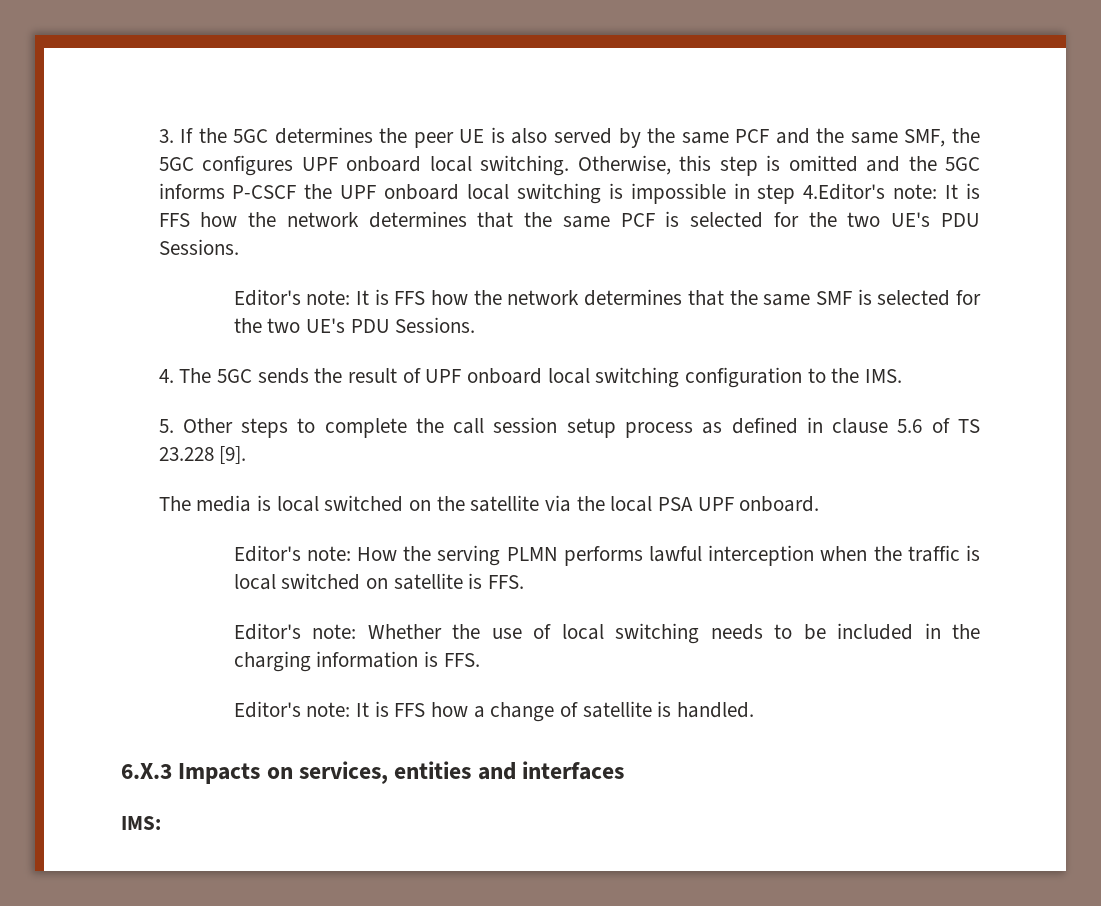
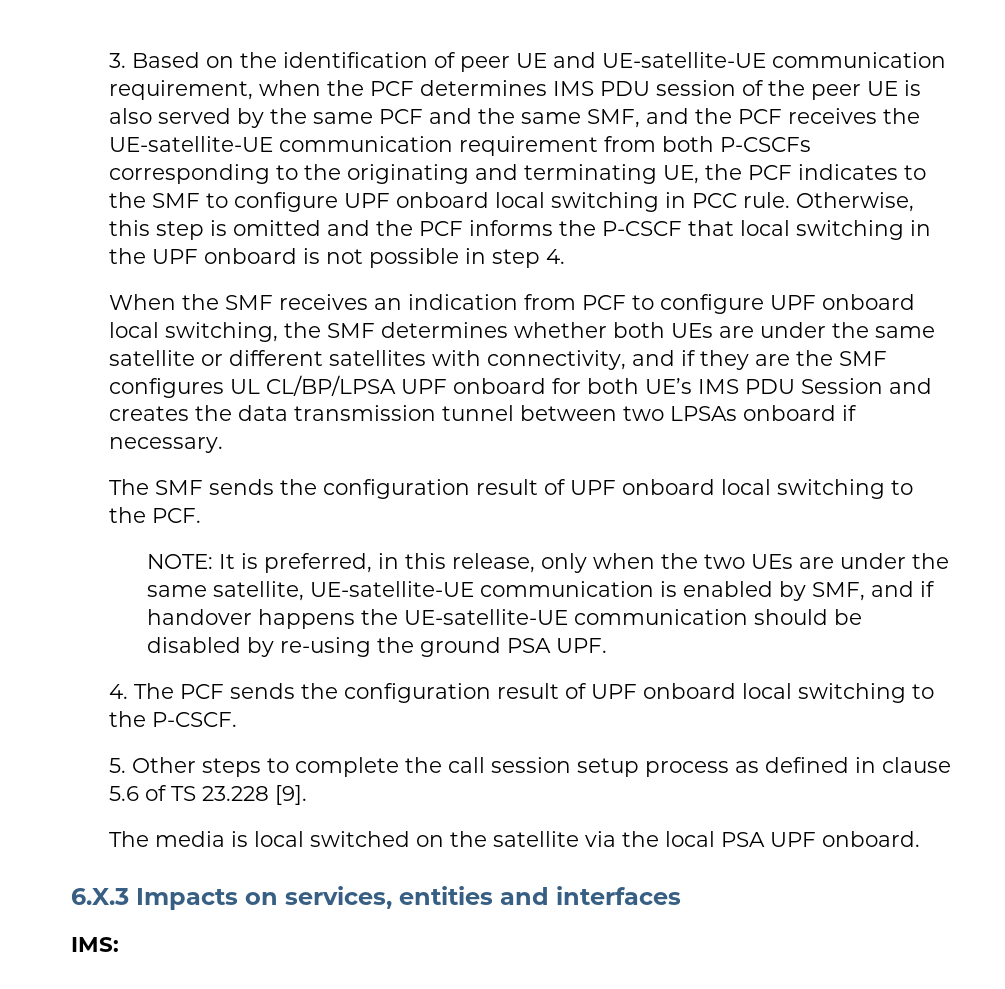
- 3. If the 5GC determines the peer UE is also served by the same PCF and the same SMF, the 5GC configures UPF onboard local switching.
+ 3. Based on the identification of peer UE and UE-satellite-UE communication requirement, when the PCF determines IMS PDU session of the peer UE is also served by the same PCF and the same SMF, and the PCF receives the UE-satellite-UE communication requirement from both P-CSCFs corresponding to the originating and terminating UE, the PCF indicates to the SMF to configure UPF onboard local switching in PCC rule.
- Otherwise, this step is omitted and the 5GC informs P-CSCF the UPF onboard local switching is impossible in step 4.Editor's note: It is FFS how the network determines that the same PCF is selected for the two UE's PDU Sessions.
- Editor's note: It is FFS how the network determines that the same SMF is selected for the two UE's PDU Sessions.
- 4. The 5GC sends the result of UPF onboard local switching configuration to the IMS.
+ Otherwise, this step is omitted and the PCF informs the P-CSCF that local switching in the UPF onboard is not possible in step 4.
+ When the SMF receives an indication from PCF to configure UPF onboard local switching, the SMF determines whether both UEs are under the same satellite or different satellites with connectivity, and if they are the SMF configures UL CL/BP/LPSA UPF onboard for both UE’s IMS PDU Session and creates the data transmission tunnel between two LPSAs onboard if necessary.
+ The SMF sends the configuration result of UPF onboard local switching to the PCF.
+ NOTE: It is preferred, in this release, only when the two UEs are under the same satellite, UE-satellite-UE communication is enabled by SMF, and if handover happens the UE-satellite-UE communication should be disabled by re-using the ground PSA UPF.
+ 4. The PCF sends the configuration result of UPF onboard local switching to the P-CSCF.
- Editor's note: How the serving PLMN performs lawful interception when the traffic is local switched on satellite is FFS.
- Editor's note: Whether the use of local switching needs to be included in the charging information is FFS.
- Editor's note: It is FFS how a change of satellite is handled.

